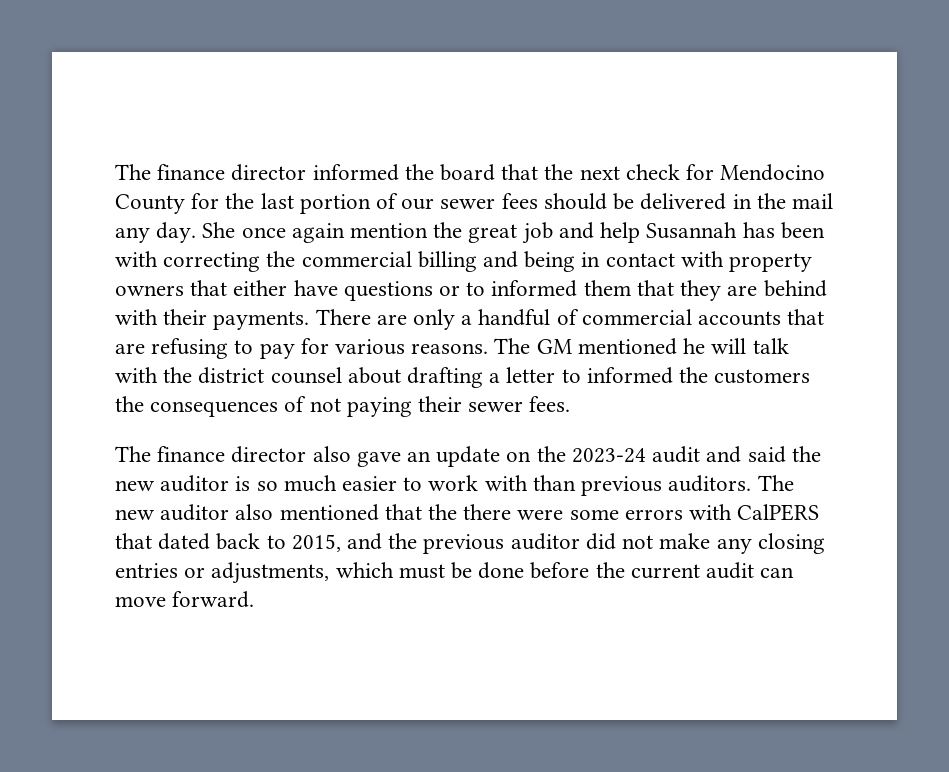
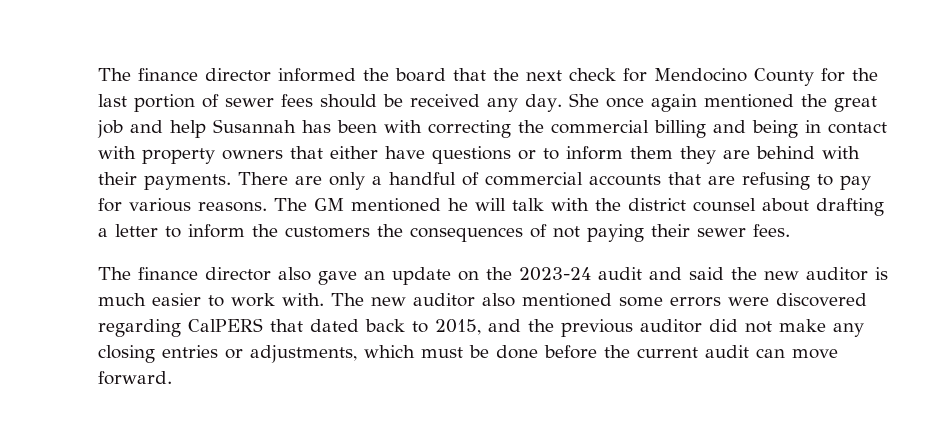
- The finance director informed the board that the next check for Mendocino County for the last portion of our sewer fees should be delivered in the mail any day.
+ The finance director informed the board that the next check for Mendocino County for the last portion of sewer fees should be received any day.
- She once again mention the great job and help Susannah has been with correcting the commercial billing and being in contact with property owners that either have questions or to informed them that they are behind with their payments.
+ She once again mentioned the great job and help Susannah has been with correcting the commercial billing and being in contact with property owners that either have questions or to inform them they are behind with their payments.
- The GM mentioned he will talk with the district counsel about drafting a letter to informed the customers the consequences of not paying their sewer fees.
+ The GM mentioned he will talk with the district counsel about drafting a letter to inform the customers the consequences of not paying their sewer fees.
- The finance director also gave an update on the 2023-24 audit and said the new auditor is so much easier to work with than previous auditors.
+ The finance director also gave an update on the 2023-24 audit and said the new auditor is much easier to work with.
- The new auditor also mentioned that the there were some errors with CalPERS that dated back to 2015, and the previous auditor did not make any closing entries or adjustments, which must be done before the current audit can move forward.
+ The new auditor also mentioned some errors were discovered regarding CalPERS that dated back to 2015, and the previous auditor did not make any closing entries or adjustments, which must be done before the current audit can move forward.

